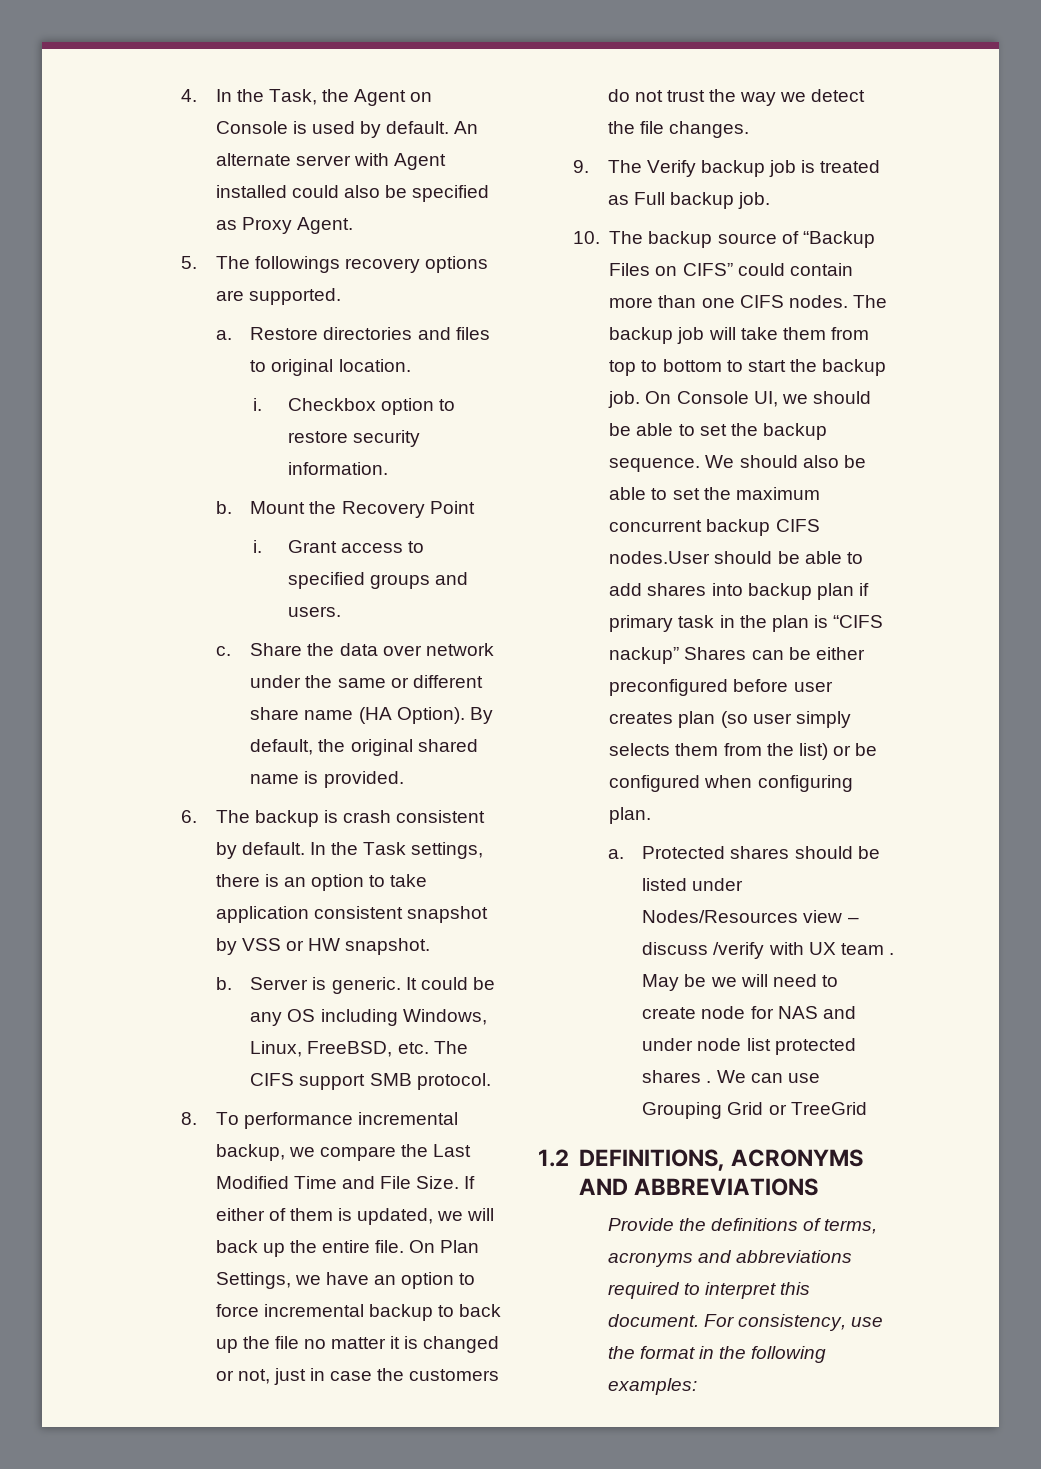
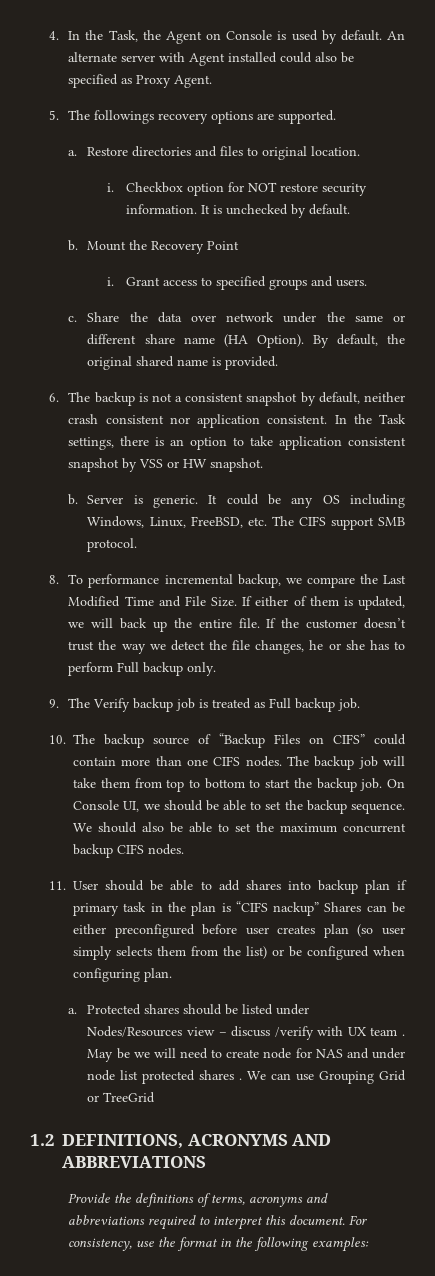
- Checkbox option to restore security information.
+ Checkbox option for NOT restore security information. It is unchecked by default.
- 6. The backup is crash consistent by default.
+ 6. The backup is not a consistent snapshot by default, neither crash consistent nor application consistent.
- On Plan Settings, we have an option to force incremental backup to back up the file no matter it is changed or not, just in case the customers do not trust the way we detect the file changes.
+ If the customer doesn’t trust the way we detect the file changes, he or she has to perform Full backup only.
- We should also be able to set the maximum concurrent backup CIFS nodes.User should be able to add shares into backup plan if primary task in the plan is “CIFS nackup” Shares can be either preconfigured before user creates plan (so user simply selects them from the list) or be configured when configuring plan.
+ We should also be able to set the maximum concurrent backup CIFS nodes.
+ 11. User should be able to add shares into backup plan if primary task in the plan is “CIFS nackup” Shares can be either preconfigured before user creates plan (so user simply selects them from the list) or be configured when configuring plan.

